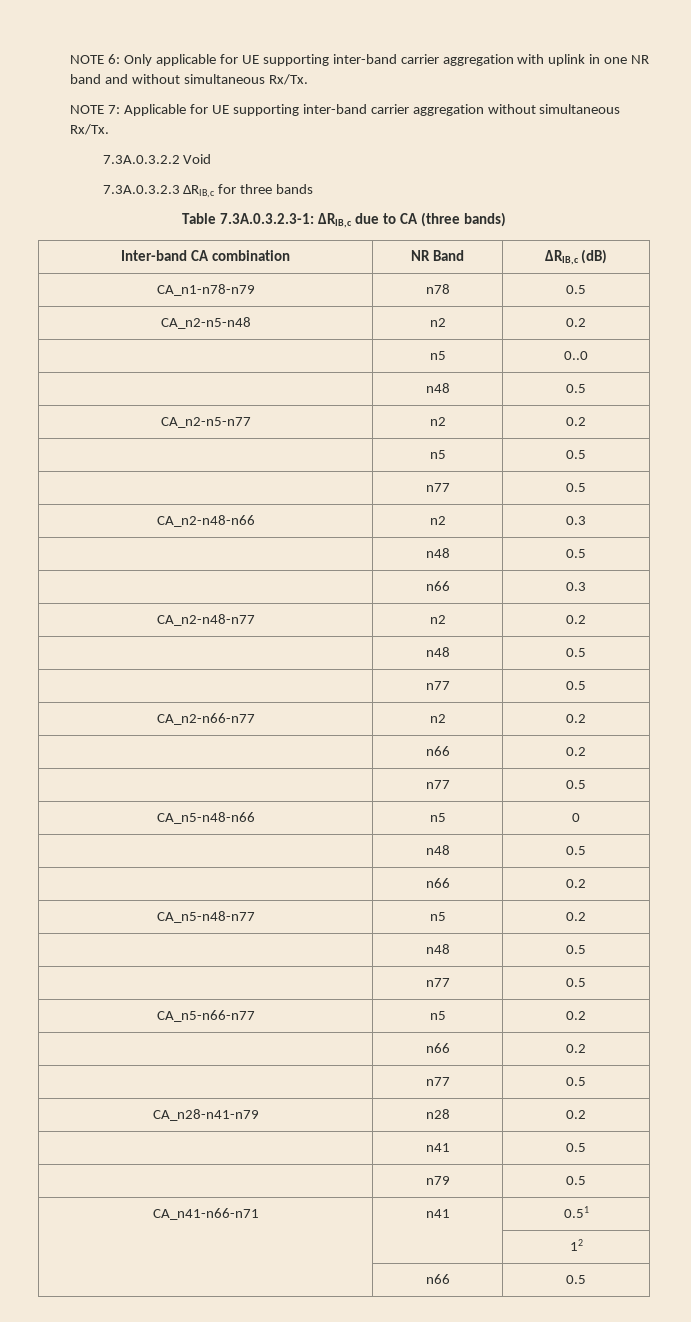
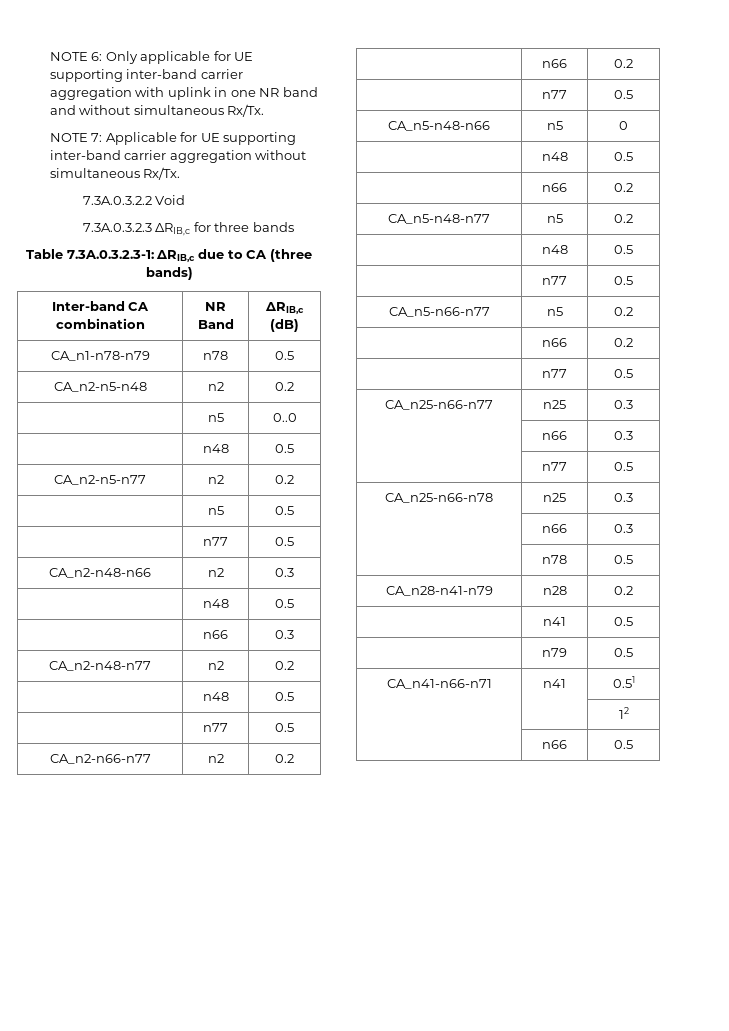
+ CA_n25-n66-n77 | n25 | 0.3
+ | n66 | 0.3
+ | n77 | 0.5
+ CA_n25-n66-n78 | n25 | 0.3
+ | n66 | 0.3
+ | n78 | 0.5

